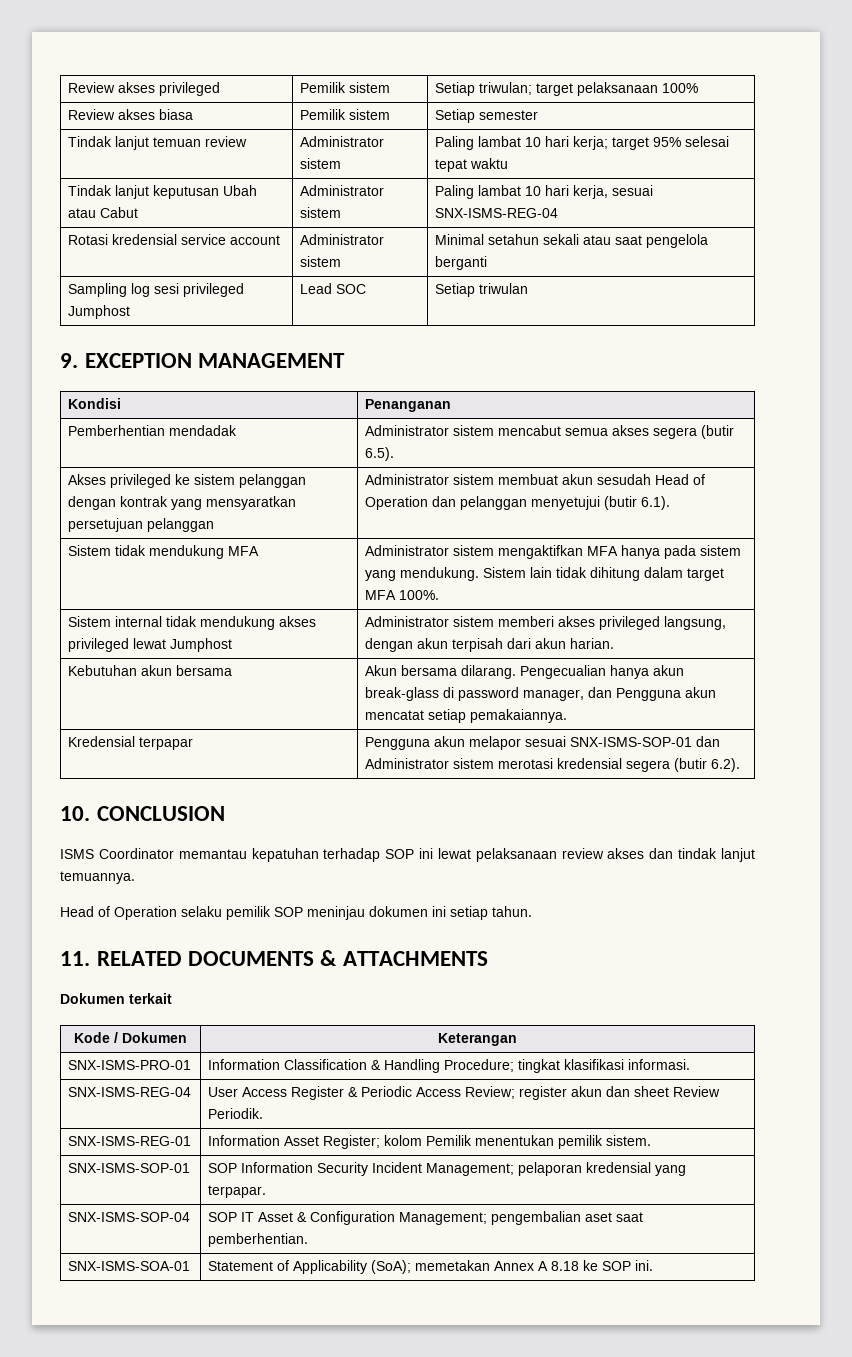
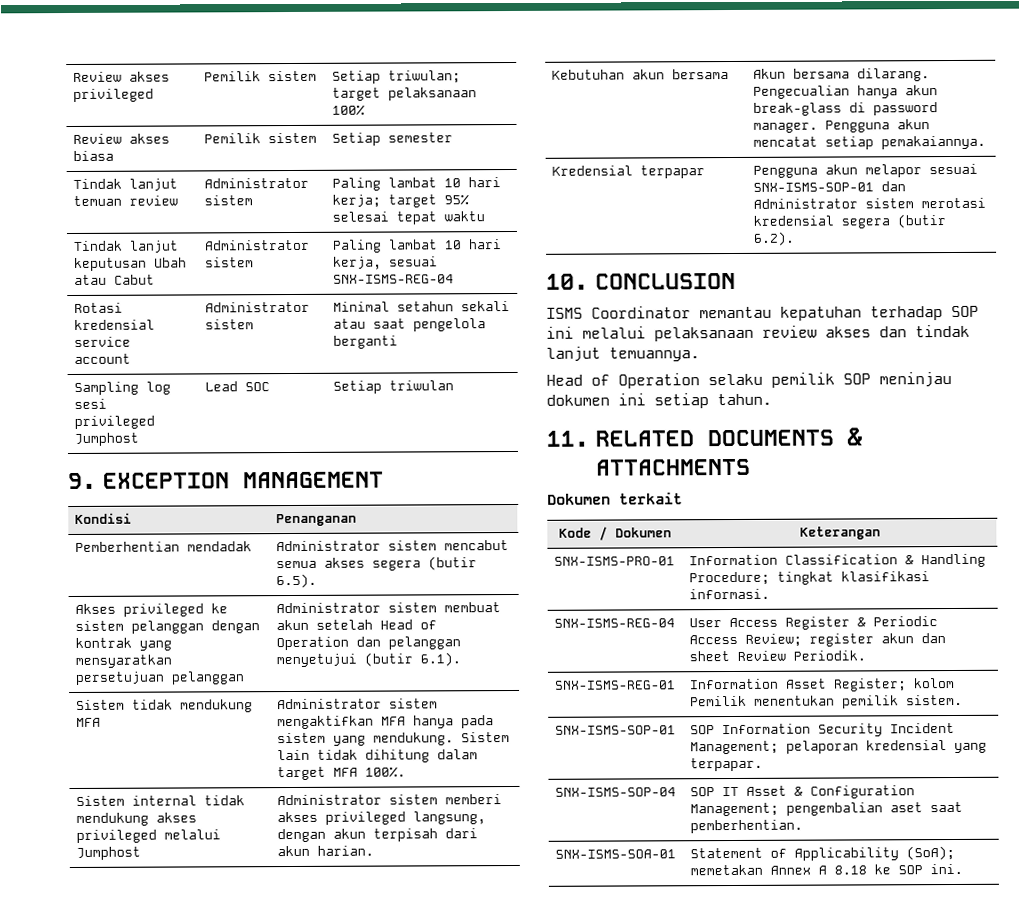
- Akses privileged ke sistem pelanggan dengan kontrak yang mensyaratkan persetujuan pelanggan | Administrator sistem membuat akun sesudah Head of Operation dan pelanggan menyetujui (butir 6.1).
+ Akses privileged ke sistem pelanggan dengan kontrak yang mensyaratkan persetujuan pelanggan | Administrator sistem membuat akun setelah Head of Operation dan pelanggan menyetujui (butir 6.1).
- Sistem internal tidak mendukung akses privileged lewat Jumphost | Administrator sistem memberi akses privileged langsung, dengan akun terpisah dari akun harian.
+ Sistem internal tidak mendukung akses privileged melalui Jumphost | Administrator sistem memberi akses privileged langsung, dengan akun terpisah dari akun harian.
- Kebutuhan akun bersama | Akun bersama dilarang. Pengecualian hanya akun break-glass di password manager, dan Pengguna akun mencatat setiap pemakaiannya.
+ Kebutuhan akun bersama | Akun bersama dilarang. Pengecualian hanya akun break-glass di password manager. Pengguna akun mencatat setiap pemakaiannya.
- ISMS Coordinator memantau kepatuhan terhadap SOP ini lewat pelaksanaan review akses dan tindak lanjut temuannya.
+ ISMS Coordinator memantau kepatuhan terhadap SOP ini melalui pelaksanaan review akses dan tindak lanjut temuannya.

